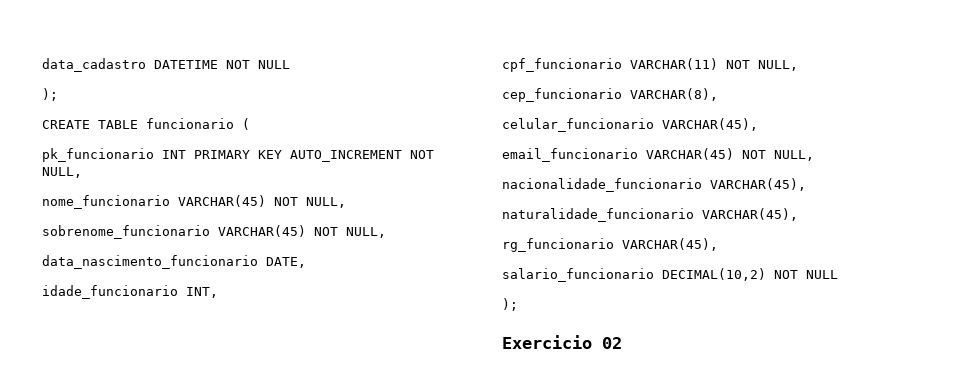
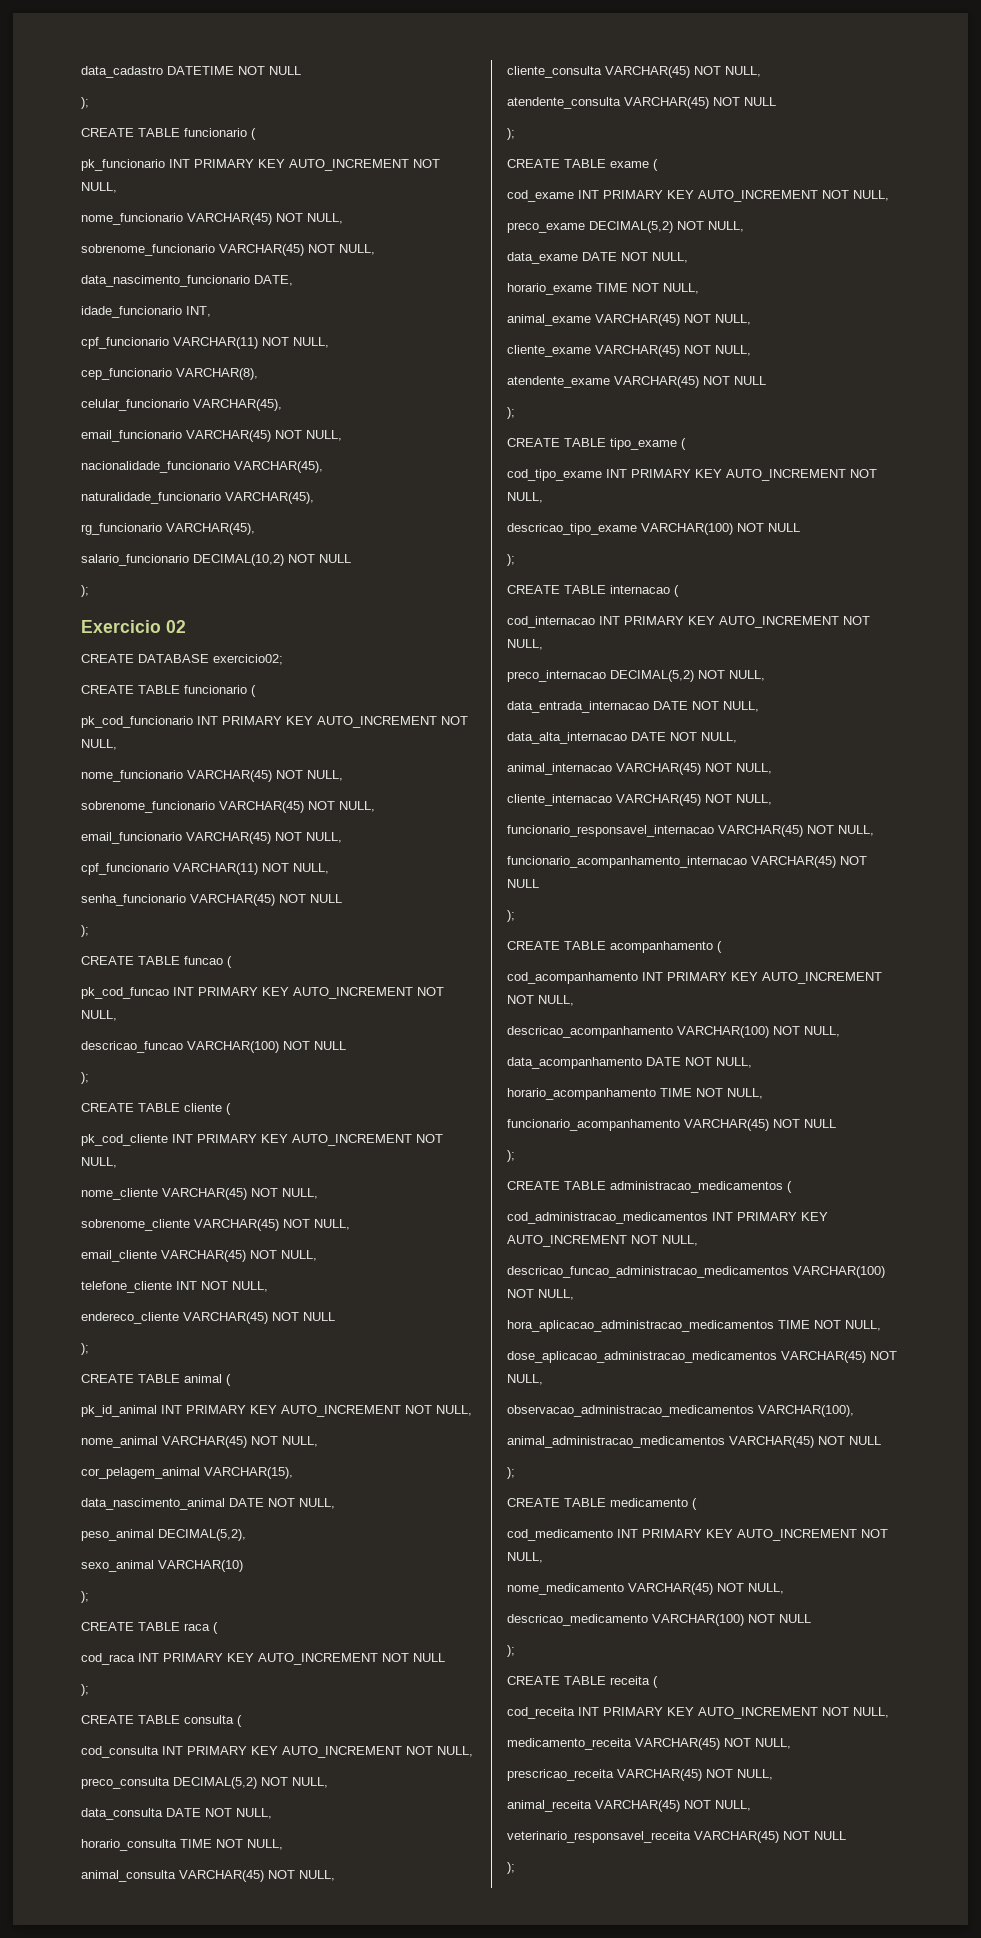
+ CREATE DATABASE exercicio02;
+ CREATE TABLE funcionario (
+ pk_cod_funcionario INT PRIMARY KEY AUTO_INCREMENT NOT NULL,
+ nome_funcionario VARCHAR(45) NOT NULL,
+ sobrenome_funcionario VARCHAR(45) NOT NULL,
+ email_funcionario VARCHAR(45) NOT NULL,
+ cpf_funcionario VARCHAR(11) NOT NULL,
+ senha_funcionario VARCHAR(45) NOT NULL
+ );
+ CREATE TABLE funcao (
+ pk_cod_funcao INT PRIMARY KEY AUTO_INCREMENT NOT NULL,
+ descricao_funcao VARCHAR(100) NOT NULL
+ );
+ CREATE TABLE cliente (
+ pk_cod_cliente INT PRIMARY KEY AUTO_INCREMENT NOT NULL,
+ nome_cliente VARCHAR(45) NOT NULL,
+ sobrenome_cliente VARCHAR(45) NOT NULL,
+ email_cliente VARCHAR(45) NOT NULL,
+ telefone_cliente INT NOT NULL,
+ endereco_cliente VARCHAR(45) NOT NULL
+ );
+ CREATE TABLE animal (
+ pk_id_animal INT PRIMARY KEY AUTO_INCREMENT NOT NULL,
+ nome_animal VARCHAR(45) NOT NULL,
+ cor_pelagem_animal VARCHAR(15),
+ data_nascimento_animal DATE NOT NULL,
+ peso_animal DECIMAL(5,2),
+ sexo_animal VARCHAR(10)
+ );
+ CREATE TABLE raca (
+ cod_raca INT PRIMARY KEY AUTO_INCREMENT NOT NULL
+ );
+ CREATE TABLE consulta (
+ cod_consulta INT PRIMARY KEY AUTO_INCREMENT NOT NULL,
+ preco_consulta DECIMAL(5,2) NOT NULL,
+ data_consulta DATE NOT NULL,
+ horario_consulta TIME NOT NULL,
+ animal_consulta VARCHAR(45) NOT NULL,
+ cliente_consulta VARCHAR(45) NOT NULL,
+ atendente_consulta VARCHAR(45) NOT NULL
+ );
+ CREATE TABLE exame (
+ cod_exame INT PRIMARY KEY AUTO_INCREMENT NOT NULL,
+ preco_exame DECIMAL(5,2) NOT NULL,
+ data_exame DATE NOT NULL,
+ horario_exame TIME NOT NULL,
+ animal_exame VARCHAR(45) NOT NULL,
+ cliente_exame VARCHAR(45) NOT NULL,
+ atendente_exame VARCHAR(45) NOT NULL
+ );
+ CREATE TABLE tipo_exame (
+ cod_tipo_exame INT PRIMARY KEY AUTO_INCREMENT NOT NULL,
+ descricao_tipo_exame VARCHAR(100) NOT NULL
+ );
+ CREATE TABLE internacao (
+ cod_internacao INT PRIMARY KEY AUTO_INCREMENT NOT NULL,
+ preco_internacao DECIMAL(5,2) NOT NULL,
+ data_entrada_internacao DATE NOT NULL,
+ data_alta_internacao DATE NOT NULL,
+ animal_internacao VARCHAR(45) NOT NULL,
+ cliente_internacao VARCHAR(45) NOT NULL,
+ funcionario_responsavel_internacao VARCHAR(45) NOT NULL,
+ funcionario_acompanhamento_internacao VARCHAR(45) NOT NULL
+ );
+ CREATE TABLE acompanhamento (
+ cod_acompanhamento INT PRIMARY KEY AUTO_INCREMENT NOT NULL,
+ descricao_acompanhamento VARCHAR(100) NOT NULL,
+ data_acompanhamento DATE NOT NULL,
+ horario_acompanhamento TIME NOT NULL,
+ funcionario_acompanhamento VARCHAR(45) NOT NULL
+ );
+ CREATE TABLE administracao_medicamentos (
+ cod_administracao_medicamentos INT PRIMARY KEY AUTO_INCREMENT NOT NULL,
+ descricao_funcao_administracao_medicamentos VARCHAR(100) NOT NULL,
+ hora_aplicacao_administracao_medicamentos TIME NOT NULL,
+ dose_aplicacao_administracao_medicamentos VARCHAR(45) NOT NULL,
+ observacao_administracao_medicamentos VARCHAR(100),
+ animal_administracao_medicamentos VARCHAR(45) NOT NULL
+ );
+ CREATE TABLE medicamento (
+ cod_medicamento INT PRIMARY KEY AUTO_INCREMENT NOT NULL,
+ nome_medicamento VARCHAR(45) NOT NULL,
+ descricao_medicamento VARCHAR(100) NOT NULL
+ );
+ CREATE TABLE receita (
+ cod_receita INT PRIMARY KEY AUTO_INCREMENT NOT NULL,
+ medicamento_receita VARCHAR(45) NOT NULL,
+ prescricao_receita VARCHAR(45) NOT NULL,
+ animal_receita VARCHAR(45) NOT NULL,
+ veterinario_responsavel_receita VARCHAR(45) NOT NULL
+ );

